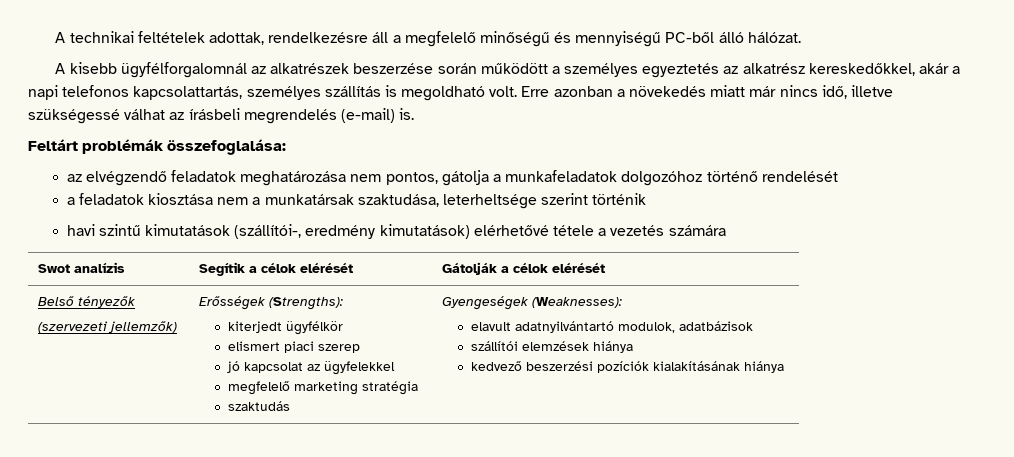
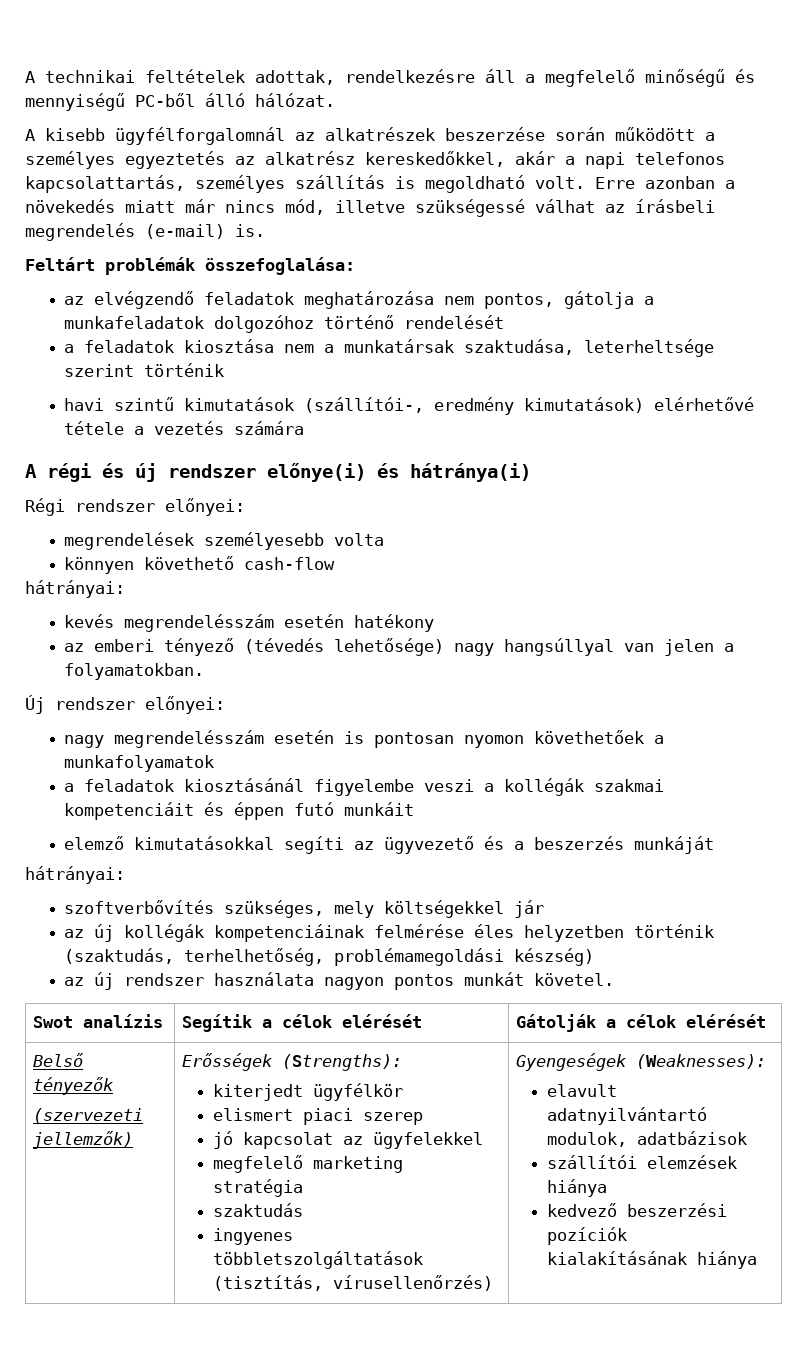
- Erre azonban a növekedés miatt már nincs idő, illetve szükségessé válhat az írásbeli megrendelés (e-mail) is.
+ Erre azonban a növekedés miatt már nincs mód, illetve szükségessé válhat az írásbeli megrendelés (e-mail) is.
+ A régi és új rendszer előnye(i) és hátránya(i)
+ Régi rendszer előnyei:
+ megrendelések személyesebb volta
+ könnyen követhető cash-flow
+ hátrányai:
+ kevés megrendelésszám esetén hatékony
+ az emberi tényező (tévedés lehetősége) nagy hangsúllyal van jelen a folyamatokban.
+ Új rendszer előnyei:
+ nagy megrendelésszám esetén is pontosan nyomon követhetőek a munkafolyamatok
+ a feladatok kiosztásánál figyelembe veszi a kollégák szakmai kompetenciáit és éppen futó munkáit
+ elemző kimutatásokkal segíti az ügyvezető és a beszerzés munkáját
+ hátrányai:
+ szoftverbővítés szükséges, mely költségekkel jár
+ az új kollégák kompetenciáinak felmérése éles helyzetben történik (szaktudás, terhelhetőség, problémamegoldási készség)
+ az új rendszer használata nagyon pontos munkát követel.
  Belső tényezők
  (szervezeti jellemzők) | Erősségek (Strengths):
  kiterjedt ügyfélkör
  elismert piaci szerep
  jó kapcsolat az ügyfelekkel
  megfelelő marketing stratégia
- szaktudás | Gyengeségek (Weaknesses):
+ szaktudás
+ ingyenes többletszolgáltatások (tisztítás, vírusellenőrzés) | Gyengeségek (Weaknesses):

